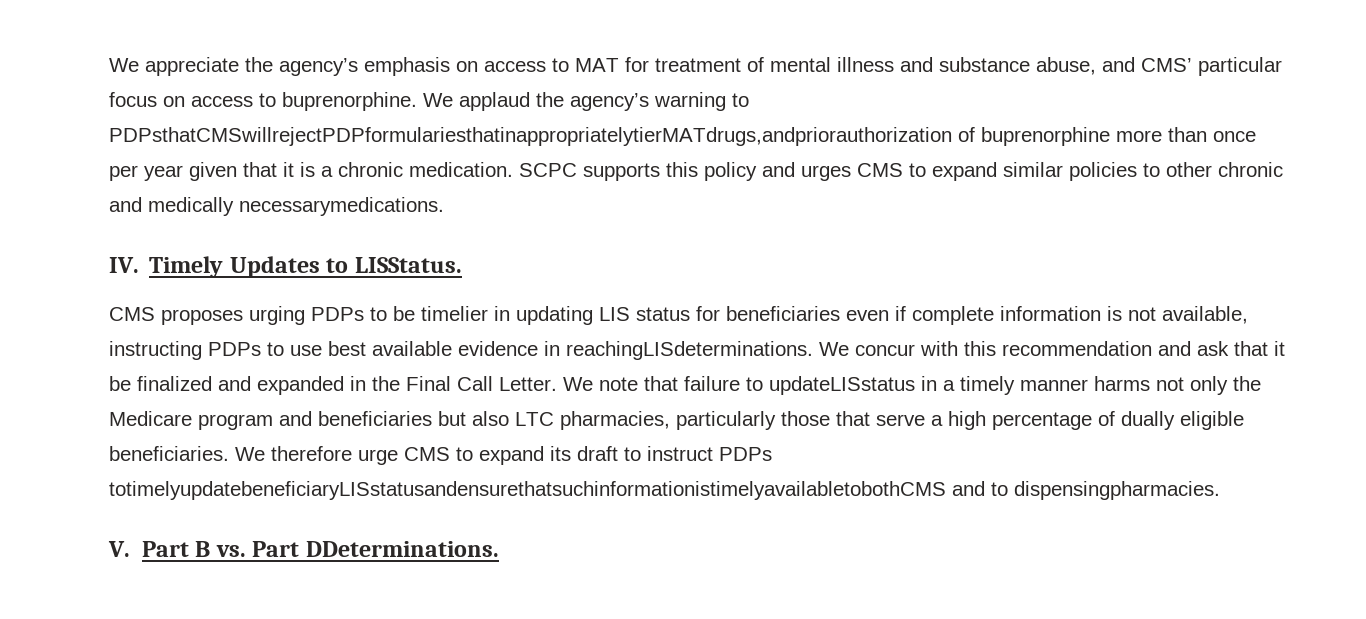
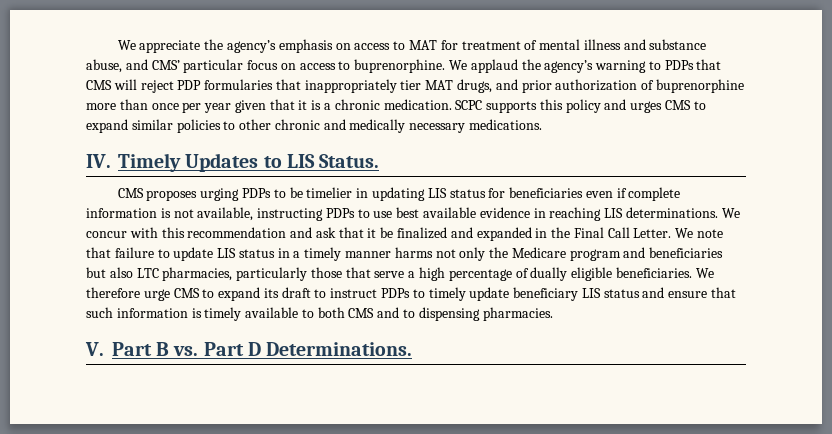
- We applaud the agency’s warning to PDPsthatCMSwillrejectPDPformulariesthatinappropriatelytierMATdrugs,andpriorauthorization of buprenorphine more than once per year given that it is a chronic medication.
+ We applaud the agency’s warning to PDPs that CMS will reject PDP formularies that inappropriately tier MAT drugs, and prior authorization of buprenorphine more than once per year given that it is a chronic medication.
- SCPC supports this policy and urges CMS to expand similar policies to other chronic and medically necessarymedications.
+ SCPC supports this policy and urges CMS to expand similar policies to other chronic and medically necessary medications.
- IV. Timely Updates to LISStatus.
+ IV. Timely Updates to LIS Status.
- CMS proposes urging PDPs to be timelier in updating LIS status for beneficiaries even if complete information is not available, instructing PDPs to use best available evidence in reachingLISdeterminations.
+ CMS proposes urging PDPs to be timelier in updating LIS status for beneficiaries even if complete information is not available, instructing PDPs to use best available evidence in reaching LIS determinations.
- We note that failure to updateLISstatus in a timely manner harms not only the Medicare program and beneficiaries but also LTC pharmacies, particularly those that serve a high percentage of dually eligible beneficiaries.
+ We note that failure to update LIS status in a timely manner harms not only the Medicare program and beneficiaries but also LTC pharmacies, particularly those that serve a high percentage of dually eligible beneficiaries.
- We therefore urge CMS to expand its draft to instruct PDPs totimelyupdatebeneficiaryLISstatusandensurethatsuchinformationistimelyavailabletobothCMS and to dispensingpharmacies.
+ We therefore urge CMS to expand its draft to instruct PDPs to timely update beneficiary LIS status and ensure that such information is timely available to both CMS and to dispensing pharmacies.
- V. Part B vs. Part DDeterminations.
+ V. Part B vs. Part D Determinations.

